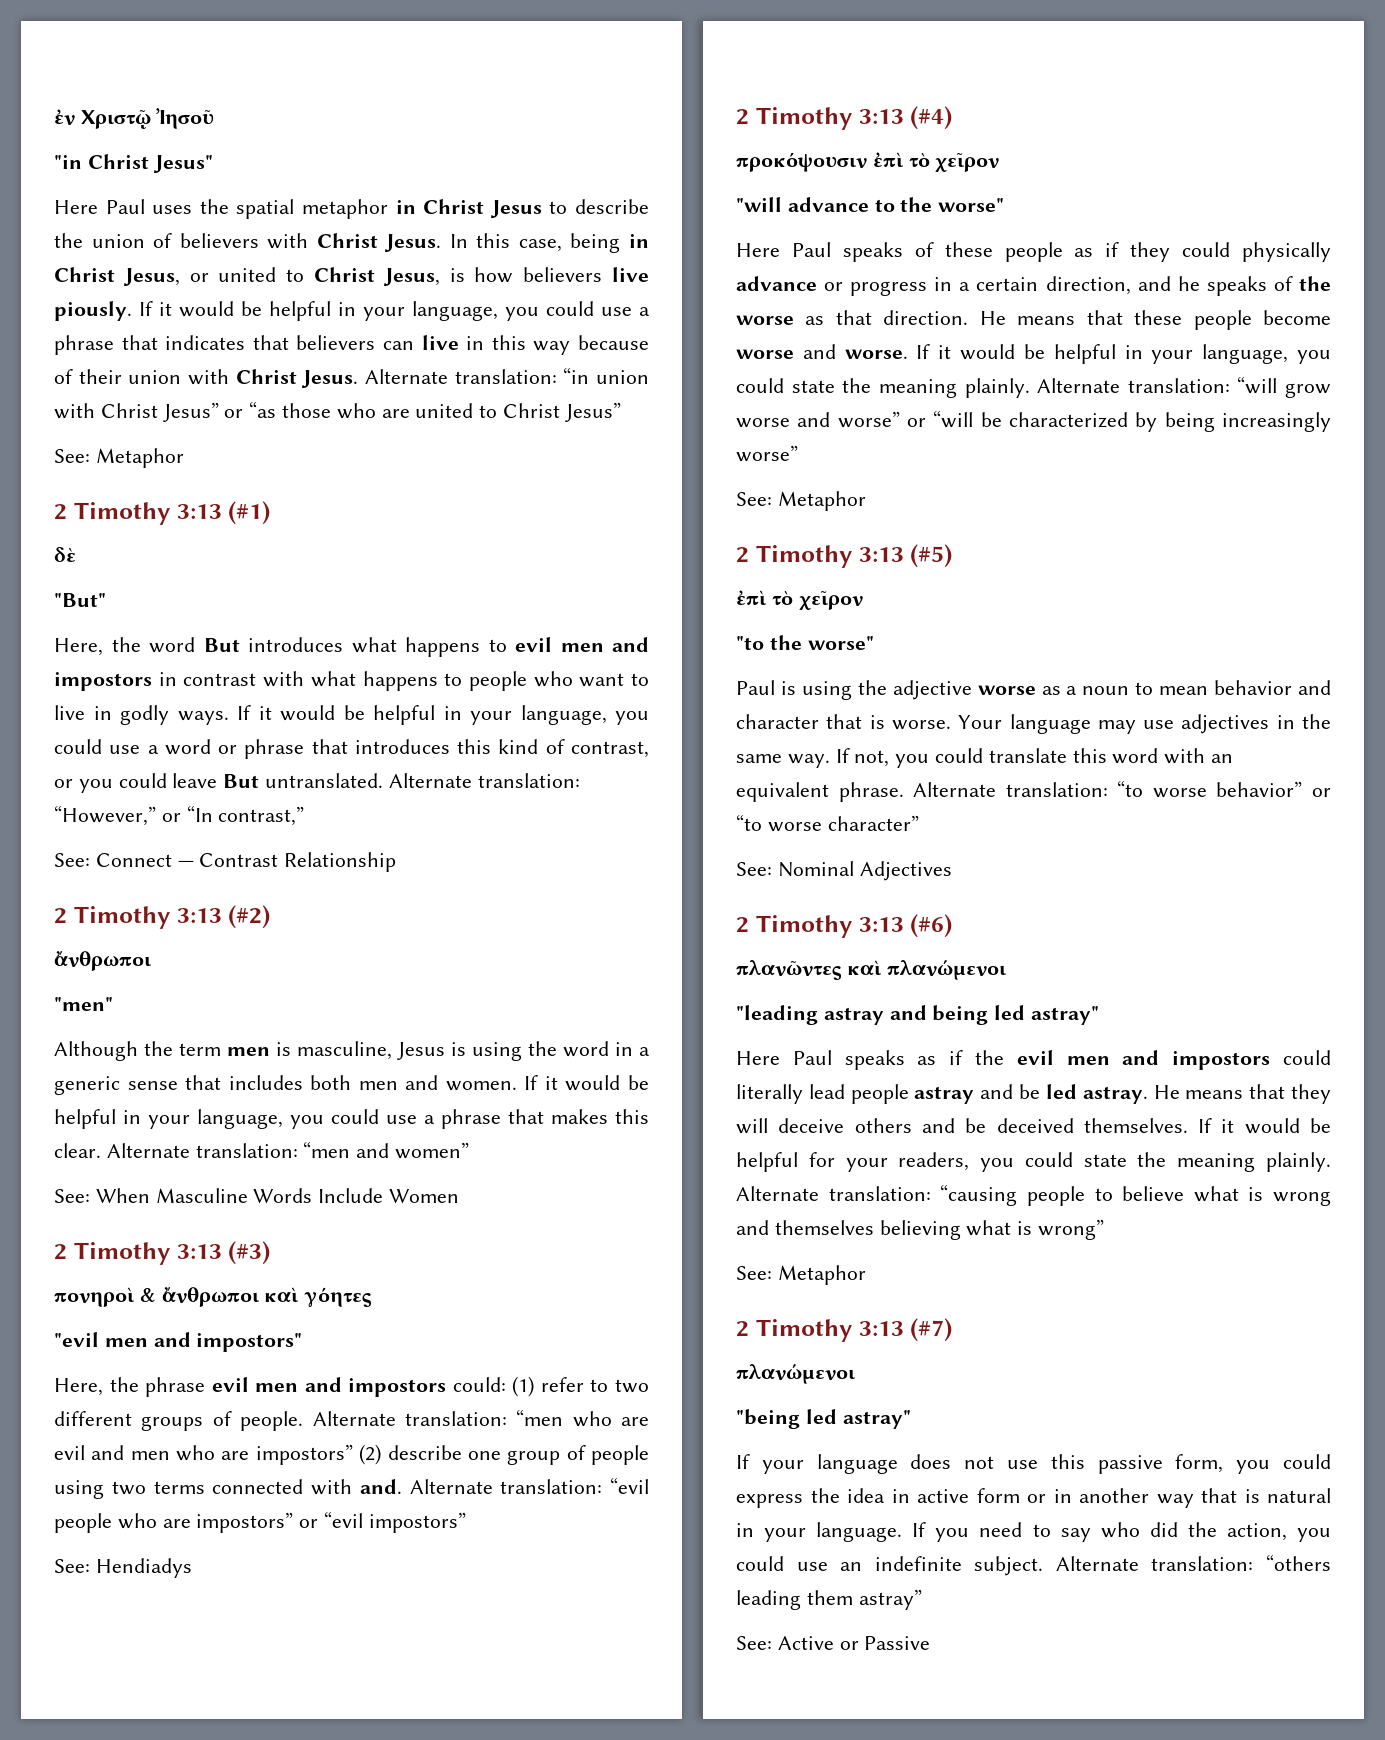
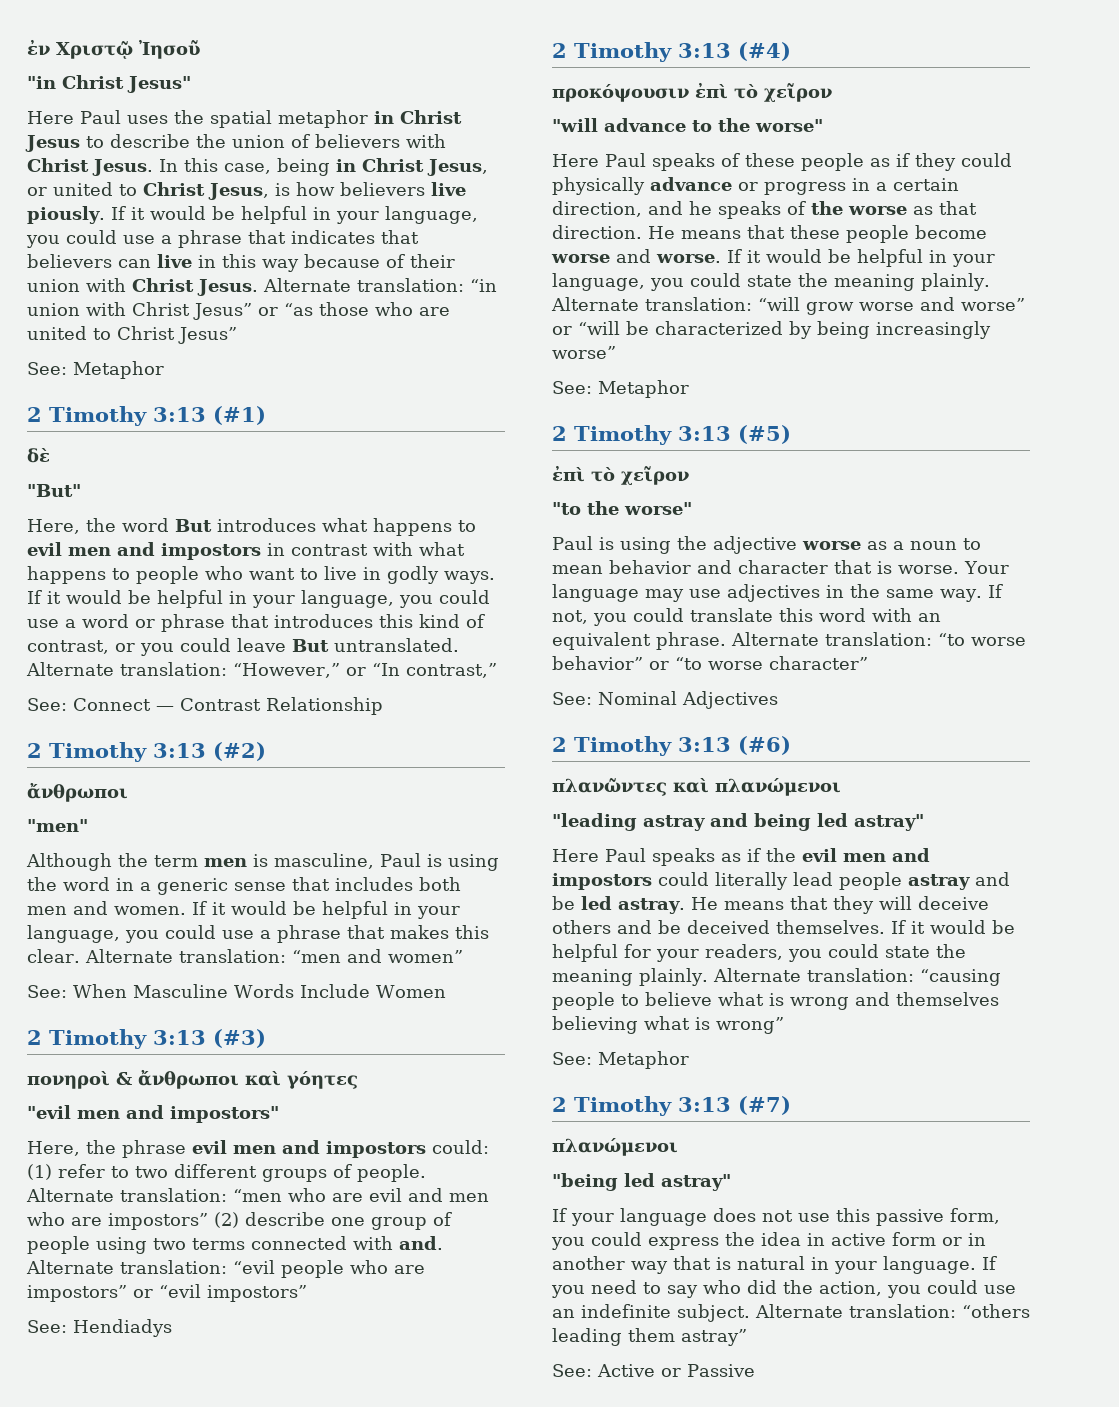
- Although the term men is masculine, Jesus is using the word in a generic sense that includes both men and women.
+ Although the term men is masculine, Paul is using the word in a generic sense that includes both men and women.

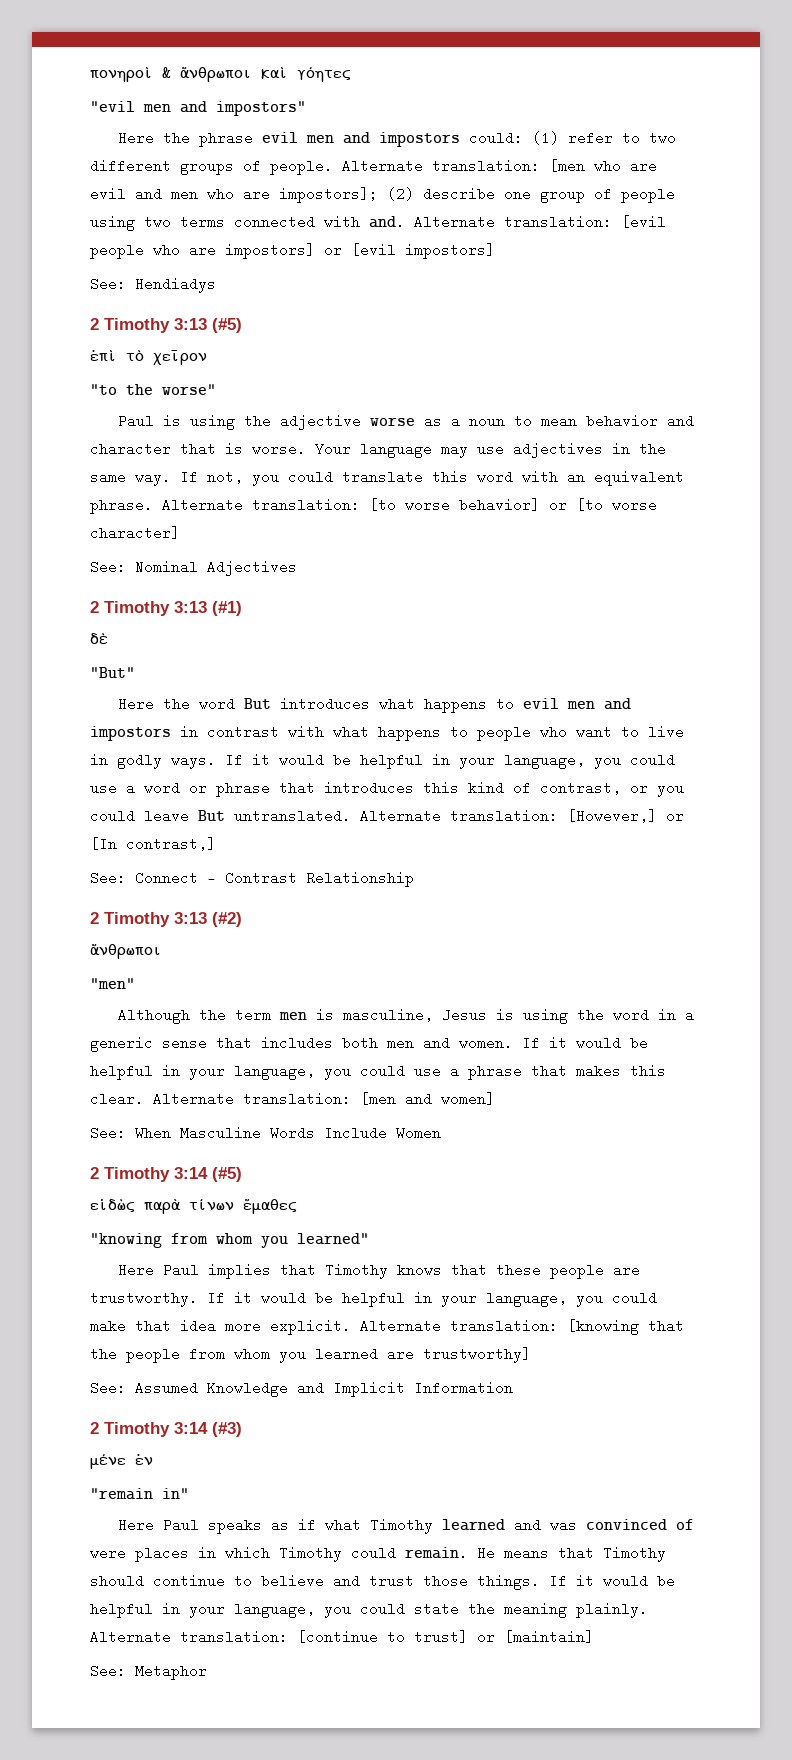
- ἐν Χριστῷ Ἰησοῦ
- "in Christ Jesus"
- Here Paul uses the spatial metaphor in Christ Jesus to describe the union of believers with Christ Jesus. In this case, being in Christ Jesus, or united to Christ Jesus, is how believers live piously. If it would be helpful in your language, you could use a phrase that indicates that believers can live in this way because of their union with Christ Jesus. Alternate translation: “in union with Christ Jesus” or “as those who are united to Christ Jesus”
- See: Metaphor
+ πονηροὶ & ἄνθρωποι καὶ γόητες
+ "evil men and impostors"
+ Here the phrase evil men and impostors could: (1) refer to two different groups of people. Alternate translation: [men who are evil and men who are impostors]; (2) describe one group of people using two terms connected with and. Alternate translation: [evil people who are impostors] or [evil impostors]
+ See: Hendiadys
+ 2 Timothy 3:13 (#5)
+ ἐπὶ τὸ χεῖρον
+ "to the worse"
+ Paul is using the adjective worse as a noun to mean behavior and character that is worse. Your language may use adjectives in the same way. If not, you could translate this word with an equivalent phrase. Alternate translation: [to worse behavior] or [to worse character]
+ See: Nominal Adjectives
- Here, the word But introduces what happens to evil men and impostors in contrast with what happens to people who want to live in godly ways.
+ Here the word But introduces what happens to evil men and impostors in contrast with what happens to people who want to live in godly ways.
- Alternate translation: “However,” or “In contrast,”
+ Alternate translation: [However,] or [In contrast,]
- Although the term men is masculine, Paul is using the word in a generic sense that includes both men and women.
+ Although the term men is masculine, Jesus is using the word in a generic sense that includes both men and women.
- Alternate translation: “men and women”
+ Alternate translation: [men and women]
- 2 Timothy 3:13 (#3)
- πονηροὶ & ἄνθρωποι καὶ γόητες
- "evil men and impostors"
- Here, the phrase evil men and impostors could: (1) refer to two different groups of people. Alternate translation: “men who are evil and men who are impostors” (2) describe one group of people using two terms connected with and. Alternate translation: “evil people who are impostors” or “evil impostors”
- See: Hendiadys
- 2 Timothy 3:13 (#4)
- προκόψουσιν ἐπὶ τὸ χεῖρον
- "will advance to the worse"
- Here Paul speaks of these people as if they could physically advance or progress in a certain direction, and he speaks of the worse as that direction. He means that these people become worse and worse.
+ 2 Timothy 3:14 (#5)
+ εἰδὼς παρὰ τίνων ἔμαθες
+ "knowing from whom you learned"
+ Here Paul implies that Timothy knows that these people are trustworthy. If it would be helpful in your language, you could make that idea more explicit. Alternate translation: [knowing that the people from whom you learned are trustworthy]
+ See: Assumed Knowledge and Implicit Information
+ 2 Timothy 3:14 (#3)
+ μένε ἐν
+ "remain in"
+ Here Paul speaks as if what Timothy learned and was convinced of were places in which Timothy could remain. He means that Timothy should continue to believe and trust those things.
- Alternate translation: “will grow worse and worse” or “will be characterized by being increasingly worse”
+ Alternate translation: [continue to trust] or [maintain]
  See: Metaphor
- 2 Timothy 3:13 (#5)
- ἐπὶ τὸ χεῖρον
- "to the worse"
- Paul is using the adjective worse as a noun to mean behavior and character that is worse. Your language may use adjectives in the same way. If not, you could translate this word with an equivalent phrase. Alternate translation: “to worse behavior” or “to worse character”
- See: Nominal Adjectives
- 2 Timothy 3:13 (#6)
- πλανῶντες καὶ πλανώμενοι
- "leading astray and being led astray"
- Here Paul speaks as if the evil men and impostors could literally lead people astray and be led astray. He means that they will deceive others and be deceived themselves. If it would be helpful for your readers, you could state the meaning plainly. Alternate translation: “causing people to believe what is wrong and themselves believing what is wrong”
- See: Metaphor
- 2 Timothy 3:13 (#7)
- πλανώμενοι
- "being led astray"
- If your language does not use this passive form, you could express the idea in active form or in another way that is natural in your language. If you need to say who did the action, you could use an indefinite subject. Alternate translation: “others leading them astray”
- See: Active or Passive

